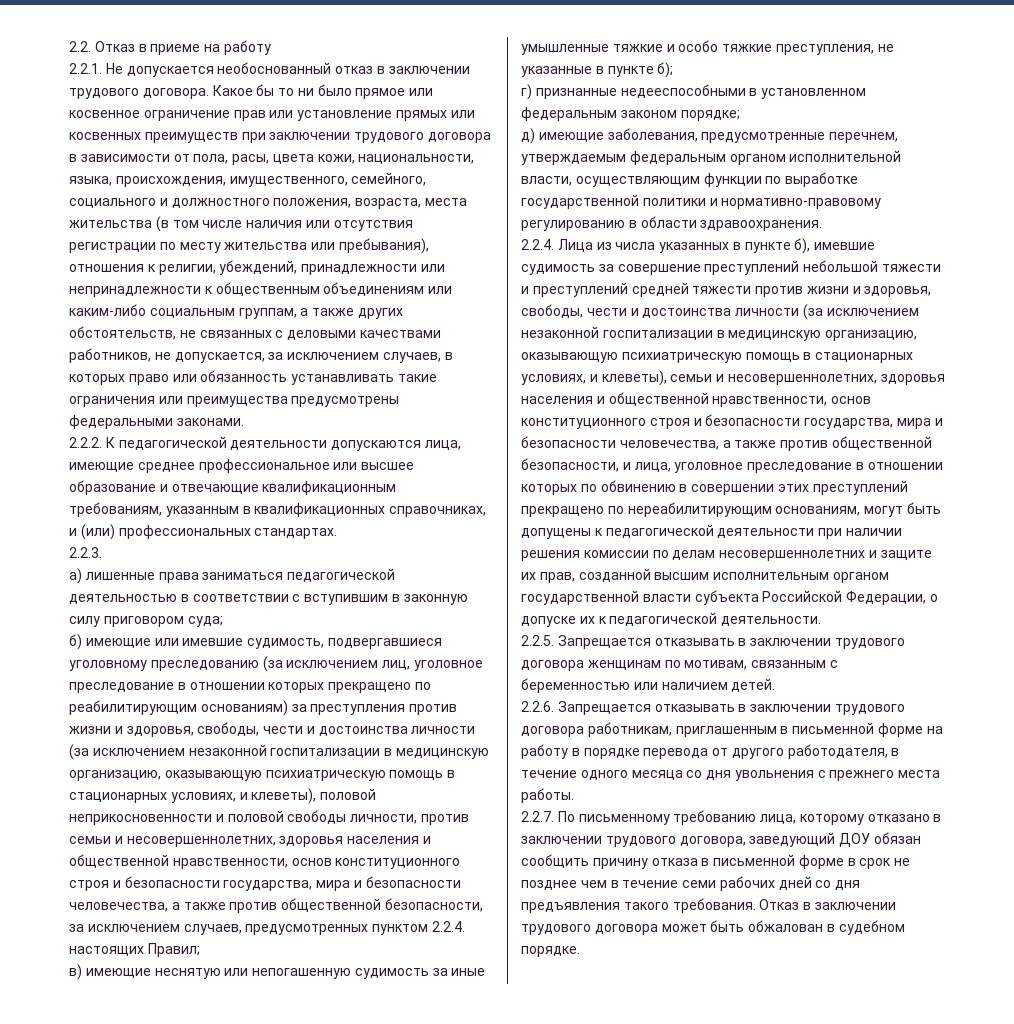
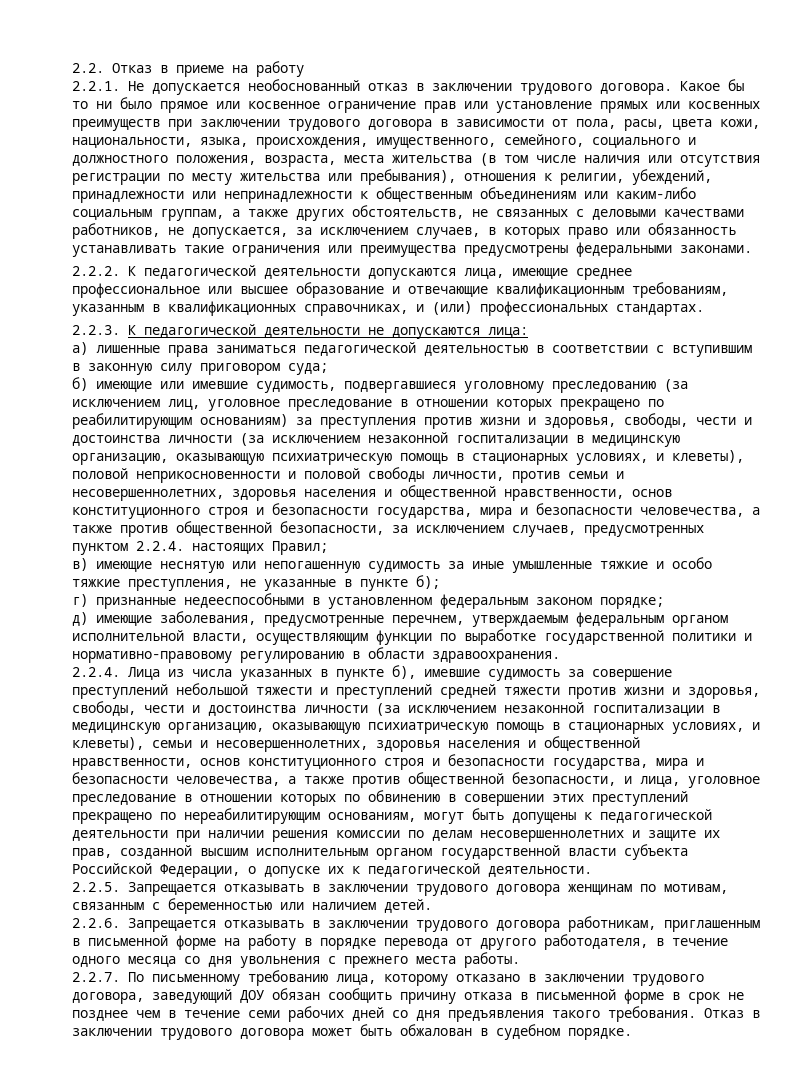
- 2.2.3.
+ 2.2.3. К педагогической деятельности не допускаются лица:

